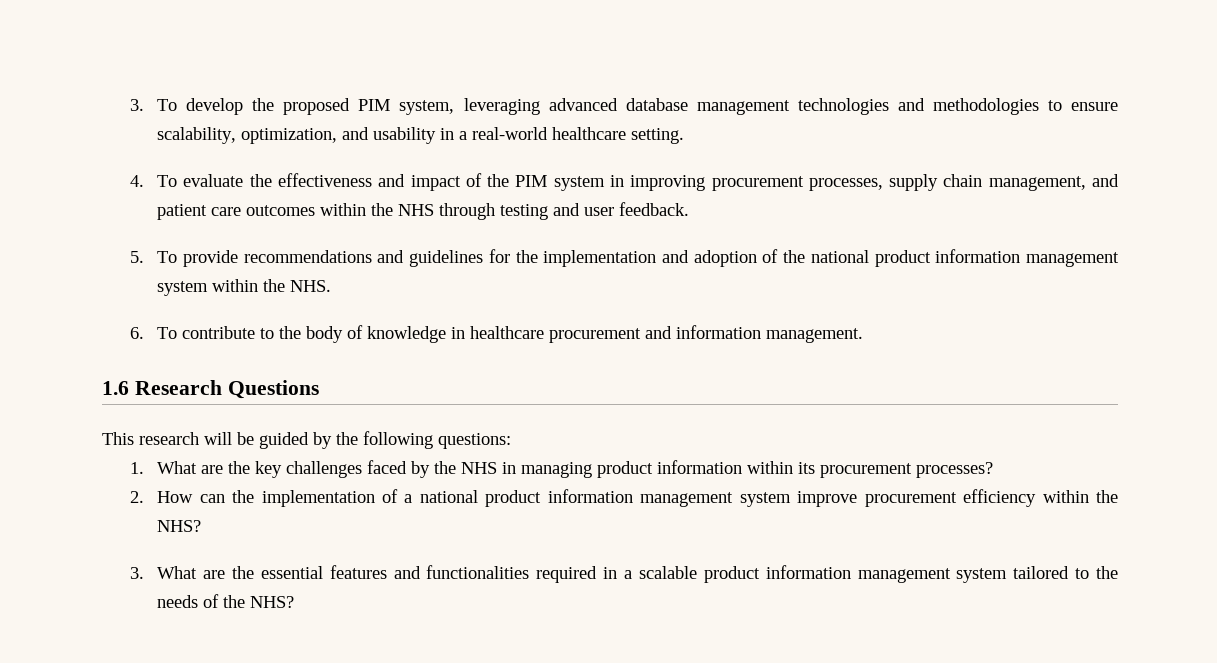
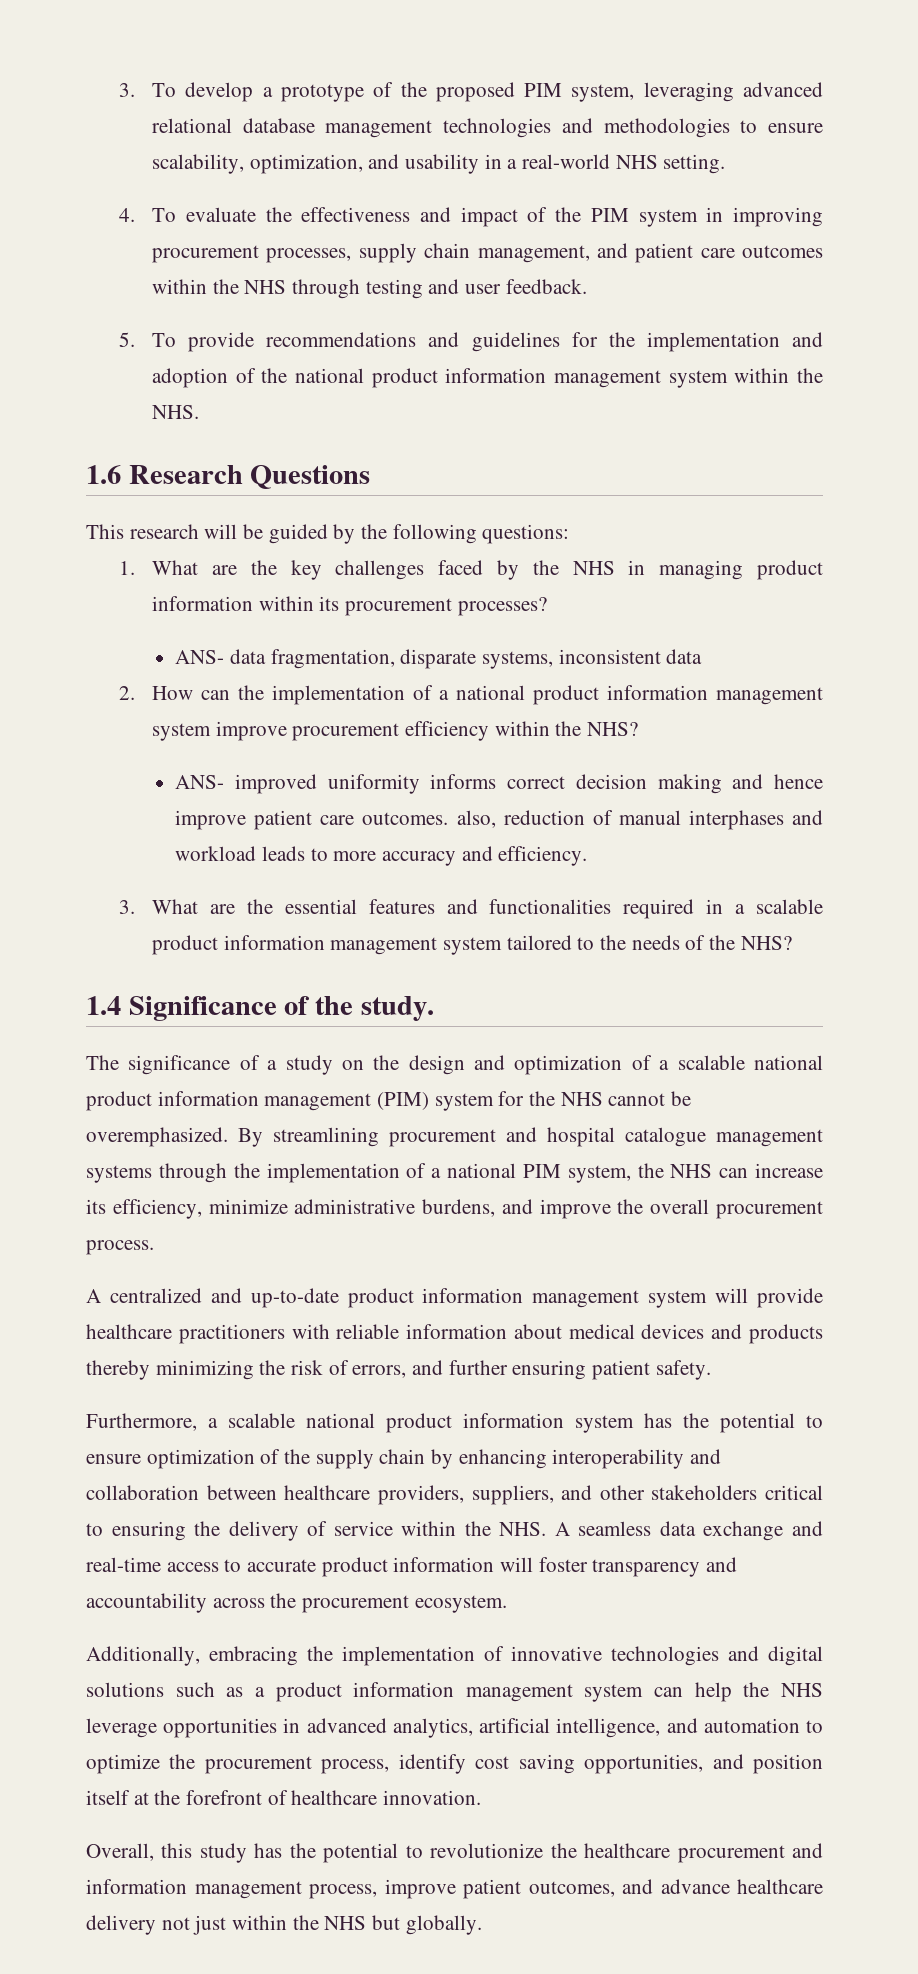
- 3. To develop the proposed PIM system, leveraging advanced database management technologies and methodologies to ensure scalability, optimization, and usability in a real-world healthcare setting.
+ 3. To develop a prototype of the proposed PIM system, leveraging advanced relational database management technologies and methodologies to ensure scalability, optimization, and usability in a real-world NHS setting.
- 6. To contribute to the body of knowledge in healthcare procurement and information management.
+ ANS- data fragmentation, disparate systems, inconsistent data
+ ANS- improved uniformity informs correct decision making and hence improve patient care outcomes. also, reduction of manual interphases and workload leads to more accuracy and efficiency.
+ 1.4 Significance of the study.
+ The significance of a study on the design and optimization of a scalable national product information management (PIM) system for the NHS cannot be overemphasized. By streamlining procurement and hospital catalogue management systems through the implementation of a national PIM system, the NHS can increase its efficiency, minimize administrative burdens, and improve the overall procurement process.
+ A centralized and up-to-date product information management system will provide healthcare practitioners with reliable information about medical devices and products thereby minimizing the risk of errors, and further ensuring patient safety.
+ Furthermore, a scalable national product information system has the potential to ensure optimization of the supply chain by enhancing interoperability and collaboration between healthcare providers, suppliers, and other stakeholders critical to ensuring the delivery of service within the NHS. A seamless data exchange and real-time access to accurate product information will foster transparency and accountability across the procurement ecosystem.
+ Additionally, embracing the implementation of innovative technologies and digital solutions such as a product information management system can help the NHS leverage opportunities in advanced analytics, artificial intelligence, and automation to optimize the procurement process, identify cost saving opportunities, and position itself at the forefront of healthcare innovation.
+ Overall, this study has the potential to revolutionize the healthcare procurement and information management process, improve patient outcomes, and advance healthcare delivery not just within the NHS but globally.

